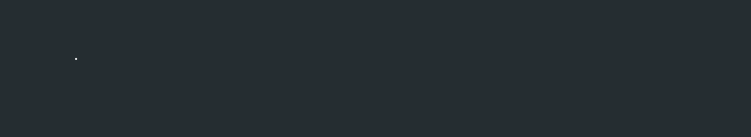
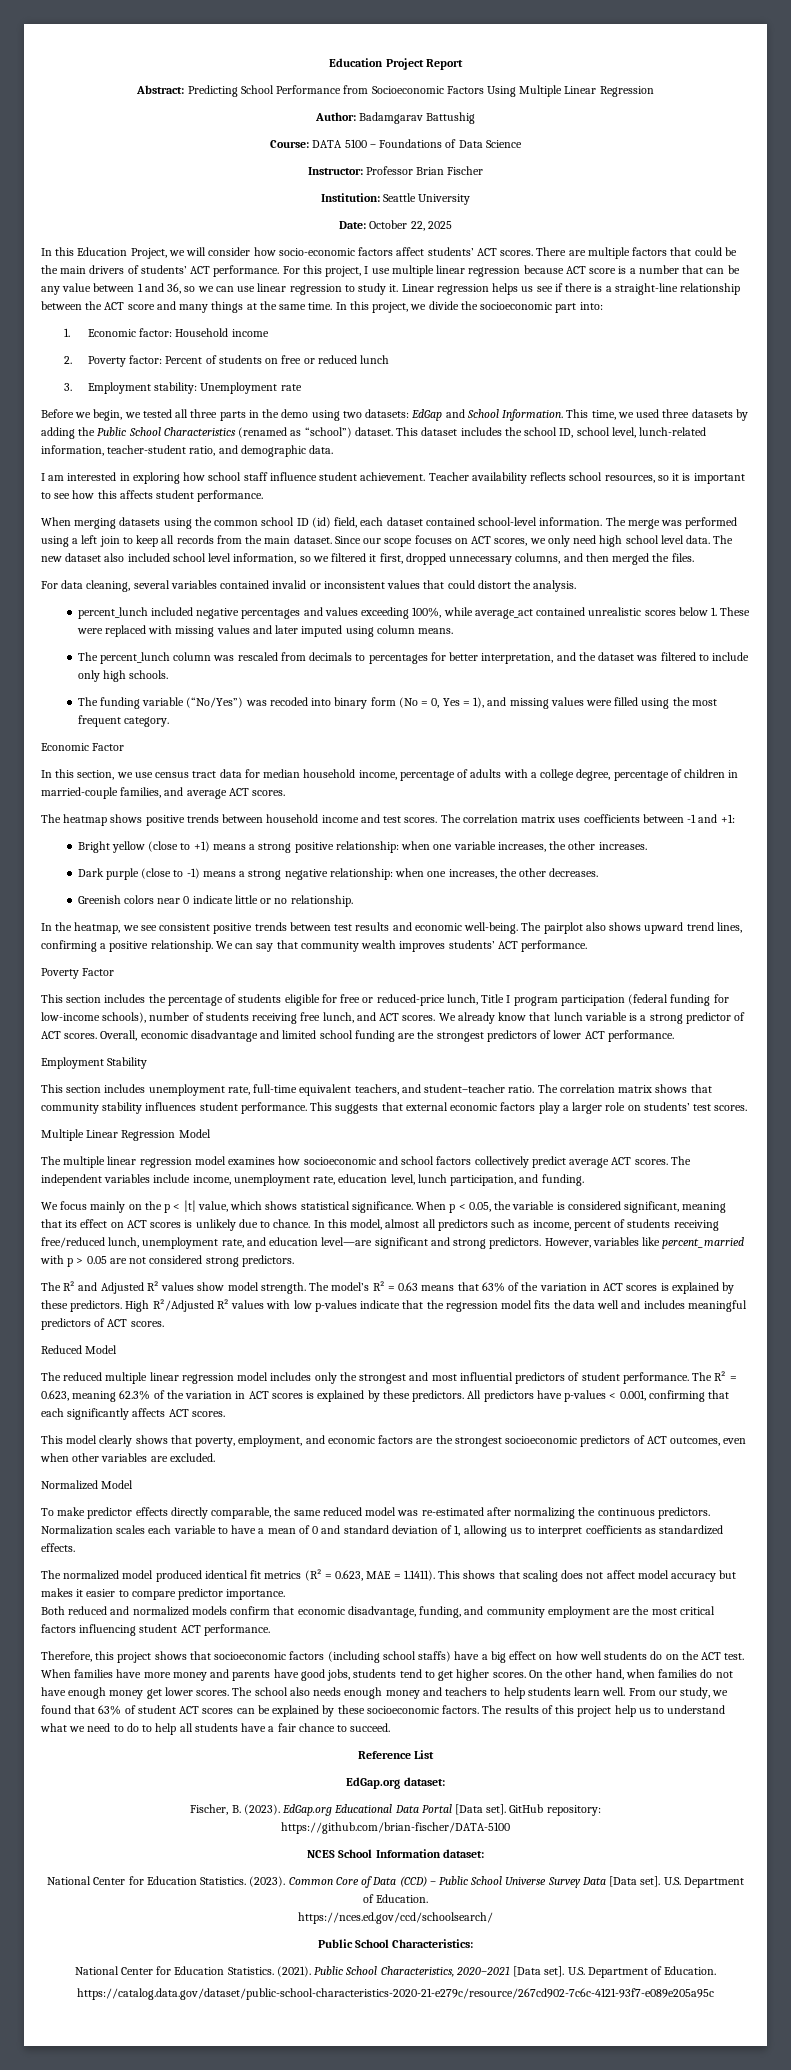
- .
+ Education Project Report
+ Abstract: Predicting School Performance from Socioeconomic Factors Using Multiple Linear Regression
+ Author: Badamgarav Battushig
+ Course: DATA 5100 – Foundations of Data Science
+ Instructor: Professor Brian Fischer
+ Institution: Seattle University
+ Date: October 22, 2025
+ In this Education Project, we will consider how socio-economic factors affect students’ ACT scores. There are multiple factors that could be the main drivers of students’ ACT performance. For this project, I use multiple linear regression because ACT score is a number that can be any value between 1 and 36, so we can use linear regression to study it. Linear regression helps us see if there is a straight-line relationship between the ACT score and many things at the same time. In this project, we divide the socioeconomic part into:
+ 1. Economic factor: Household income
+ 2. Poverty factor: Percent of students on free or reduced lunch
+ 3. Employment stability: Unemployment rate
+ Before we begin, we tested all three parts in the demo using two datasets: EdGap and School Information. This time, we used three datasets by adding the Public School Characteristics (renamed as “school”) dataset. This dataset includes the school ID, school level, lunch-related information, teacher-student ratio, and demographic data.
+ I am interested in exploring how school staff influence student achievement. Teacher availability reflects school resources, so it is important to see how this affects student performance.
+ When merging datasets using the common school ID (id) field, each dataset contained school-level information. The merge was performed using a left join to keep all records from the main dataset. Since our scope focuses on ACT scores, we only need high school level data. The new dataset also included school level information, so we filtered it first, dropped unnecessary columns, and then merged the files.
+ For data cleaning, several variables contained invalid or inconsistent values that could distort the analysis.
+ percent_lunch included negative percentages and values exceeding 100%, while average_act contained unrealistic scores below 1. These were replaced with missing values and later imputed using column means.
+ The percent_lunch column was rescaled from decimals to percentages for better interpretation, and the dataset was filtered to include only high schools.
+ The funding variable (“No/Yes”) was recoded into binary form (No = 0, Yes = 1), and missing values were filled using the most frequent category.
+ Economic Factor
+ In this section, we use census tract data for median household income, percentage of adults with a college degree, percentage of children in married-couple families, and average ACT scores.
+ The heatmap shows positive trends between household income and test scores. The correlation matrix uses coefficients between -1 and +1:
+ Bright yellow (close to +1) means a strong positive relationship: when one variable increases, the other increases.
+ Dark purple (close to -1) means a strong negative relationship: when one increases, the other decreases.
+ Greenish colors near 0 indicate little or no relationship.
+ In the heatmap, we see consistent positive trends between test results and economic well-being. The pairplot also shows upward trend lines, confirming a positive relationship. We can say that community wealth improves students’ ACT performance.
+ Poverty Factor
+ This section includes the percentage of students eligible for free or reduced-price lunch, Title I program participation (federal funding for low-income schools), number of students receiving free lunch, and ACT scores. We already know that lunch variable is a strong predictor of ACT scores. Overall, economic disadvantage and limited school funding are the strongest predictors of lower ACT performance.
+ Employment Stability
+ This section includes unemployment rate, full-time equivalent teachers, and student–teacher ratio. The correlation matrix shows that community stability influences student performance. This suggests that external economic factors play a larger role on students’ test scores.
+ Multiple Linear Regression Model
+ The multiple linear regression model examines how socioeconomic and school factors collectively predict average ACT scores. The independent variables include income, unemployment rate, education level, lunch participation, and funding.
+ We focus mainly on the p < |t| value, which shows statistical significance. When p < 0.05, the variable is considered significant, meaning that its effect on ACT scores is unlikely due to chance. In this model, almost all predictors such as income, percent of students receiving free/reduced lunch, unemployment rate, and education level—are significant and strong predictors. However, variables like percent_married with p > 0.05 are not considered strong predictors.
+ The R² and Adjusted R² values show model strength. The model’s R² = 0.63 means that 63% of the variation in ACT scores is explained by these predictors. High R²/Adjusted R² values with low p-values indicate that the regression model fits the data well and includes meaningful predictors of ACT scores.
+ Reduced Model
+ The reduced multiple linear regression model includes only the strongest and most influential predictors of student performance. The R² = 0.623, meaning 62.3% of the variation in ACT scores is explained by these predictors. All predictors have p-values < 0.001, confirming that each significantly affects ACT scores.
+ This model clearly shows that poverty, employment, and economic factors are the strongest socioeconomic predictors of ACT outcomes, even when other variables are excluded.
+ Normalized Model
+ To make predictor effects directly comparable, the same reduced model was re-estimated after normalizing the continuous predictors. Normalization scales each variable to have a mean of 0 and standard deviation of 1, allowing us to interpret coefficients as standardized effects.
+ The normalized model produced identical fit metrics (R² = 0.623, MAE = 1.1411). This shows that scaling does not affect model accuracy but makes it easier to compare predictor importance.
+ Both reduced and normalized models confirm that economic disadvantage, funding, and community employment are the most critical factors influencing student ACT performance.
+ Therefore, this project shows that socioeconomic factors (including school staffs) have a big effect on how well students do on the ACT test. When families have more money and parents have good jobs, students tend to get higher scores. On the other hand, when families do not have enough money get lower scores. The school also needs enough money and teachers to help students learn well. From our study, we found that 63% of student ACT scores can be explained by these socioeconomic factors. The results of this project help us to understand what we need to do to help all students have a fair chance to succeed.
+ Reference List
+ EdGap.org dataset:
+ Fischer, B. (2023). EdGap.org Educational Data Portal [Data set]. GitHub repository:
+ https://github.com/brian-fischer/DATA-5100
+ NCES School Information dataset:
+ National Center for Education Statistics. (2023). Common Core of Data (CCD) – Public School Universe Survey Data [Data set]. U.S. Department of Education.
+ https://nces.ed.gov/ccd/schoolsearch/
+ Public School Characteristics:
+ National Center for Education Statistics. (2021). Public School Characteristics, 2020–2021 [Data set]. U.S. Department of Education.
+ https://catalog.data.gov/dataset/public-school-characteristics-2020-21-e279c/resource/267cd902-7c6c-4121-93f7-e089e205a95c

